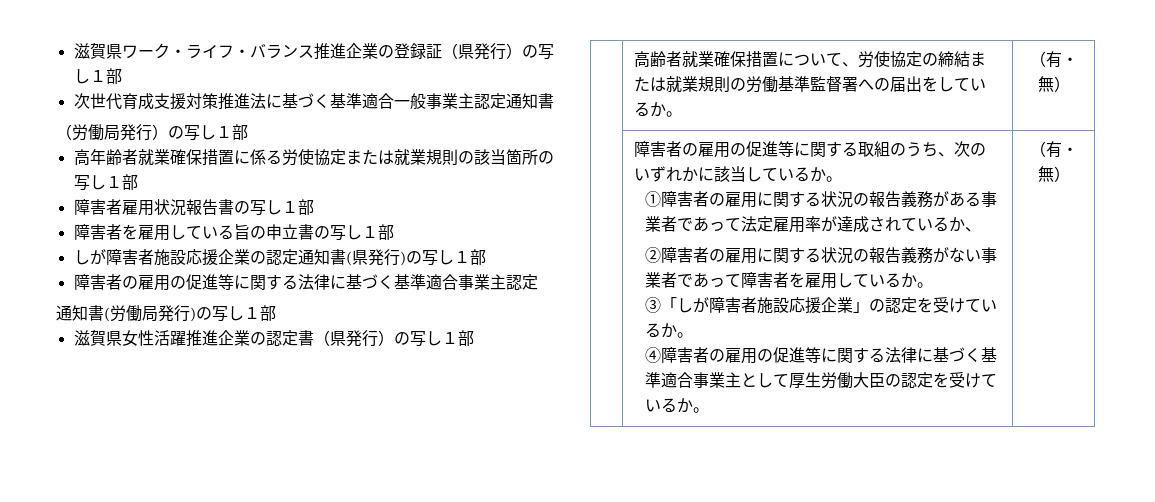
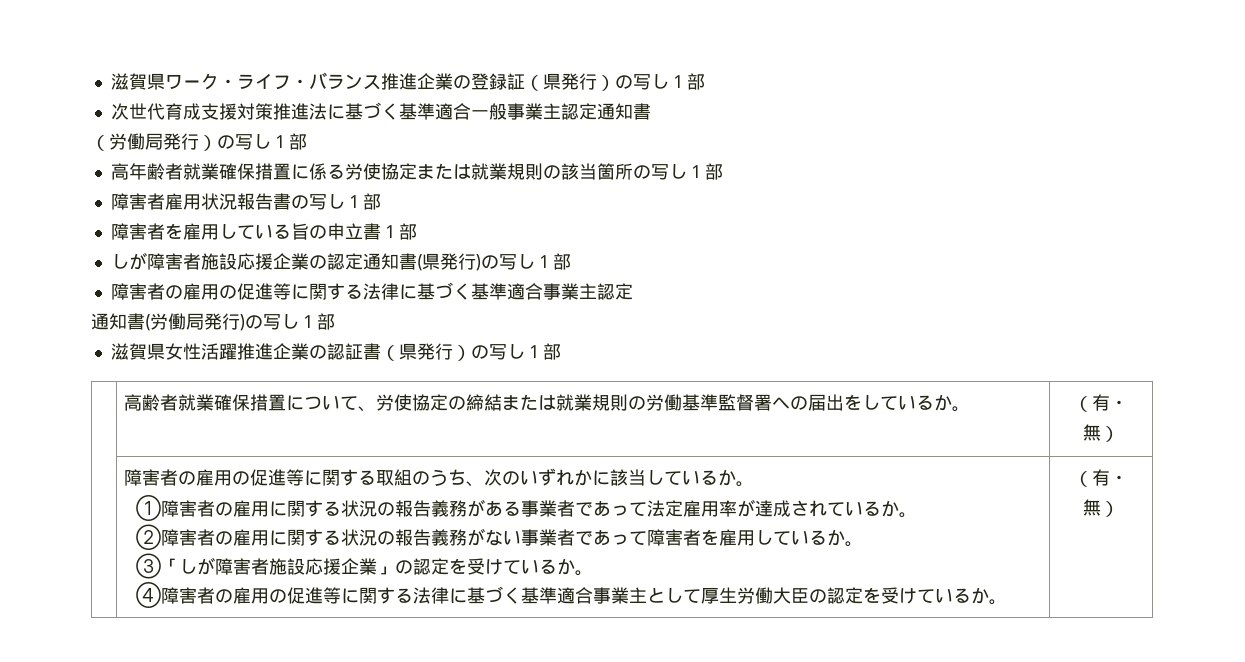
- 障害者を雇用している旨の申立書の写し１部
+ 障害者を雇用している旨の申立書１部
- 滋賀県女性活躍推進企業の認定書（県発行）の写し１部
+ 滋賀県女性活躍推進企業の認証書（県発行）の写し１部
- ①障害者の雇用に関する状況の報告義務がある事業者であって法定雇用率が達成されているか、
+ ①障害者の雇用に関する状況の報告義務がある事業者であって法定雇用率が達成されているか。

